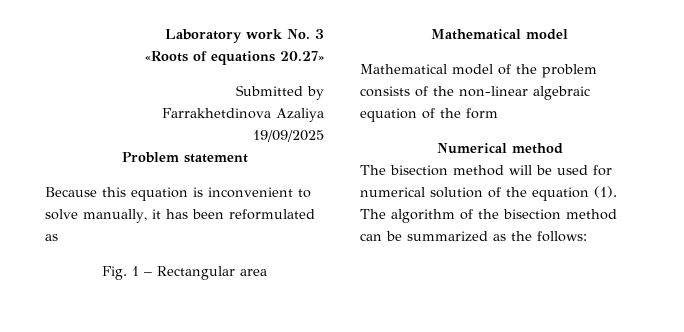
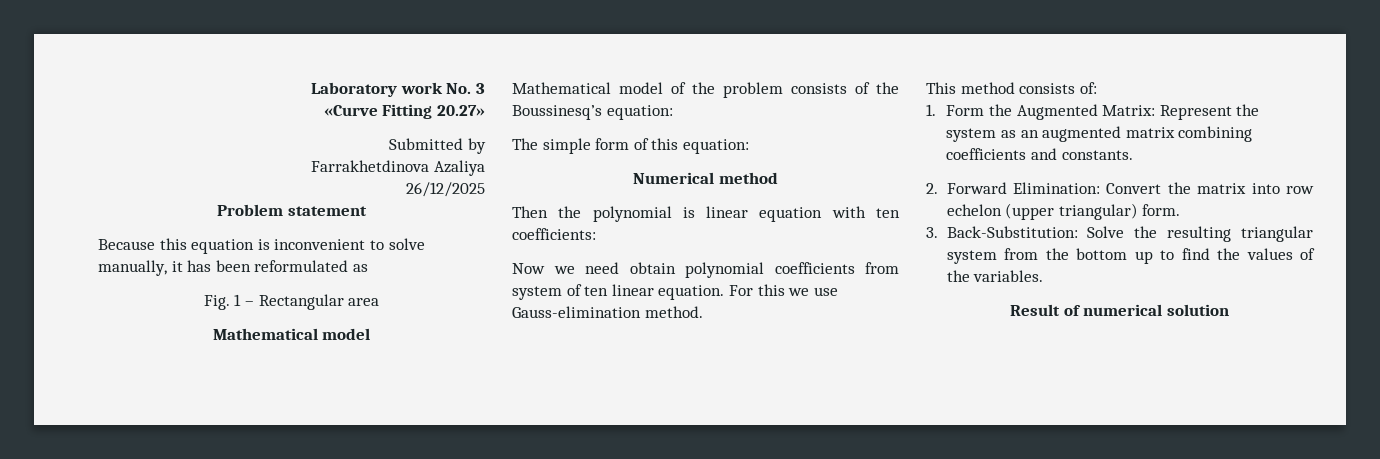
- «Roots of equations 20.27»
+ «Curve Fitting 20.27»
- 19/09/2025
+ 26/12/2025
- Mathematical model of the problem consists of the non-linear algebraic equation of the form
+ Mathematical model of the problem consists of the Boussinesq’s equation:
+ The simple form of this equation:
  Numerical method
- The bisection method will be used for numerical solution of the equation (1). The algorithm of the bisection method can be summarized as the follows:
+ Then the polynomial is linear equation with ten coefficients:
+ Now we need obtain polynomial coefficients from system of ten linear equation. For this we use Gauss-elimination method.
+ This method consists of:
+ 1. Form the Augmented Matrix: Represent the system as an augmented matrix combining coefficients and constants.
+ 2. Forward Elimination: Convert the matrix into row echelon (upper triangular) form.
+ 3. Back-Substitution: Solve the resulting triangular system from the bottom up to find the values of the variables.
+ Result of numerical solution

